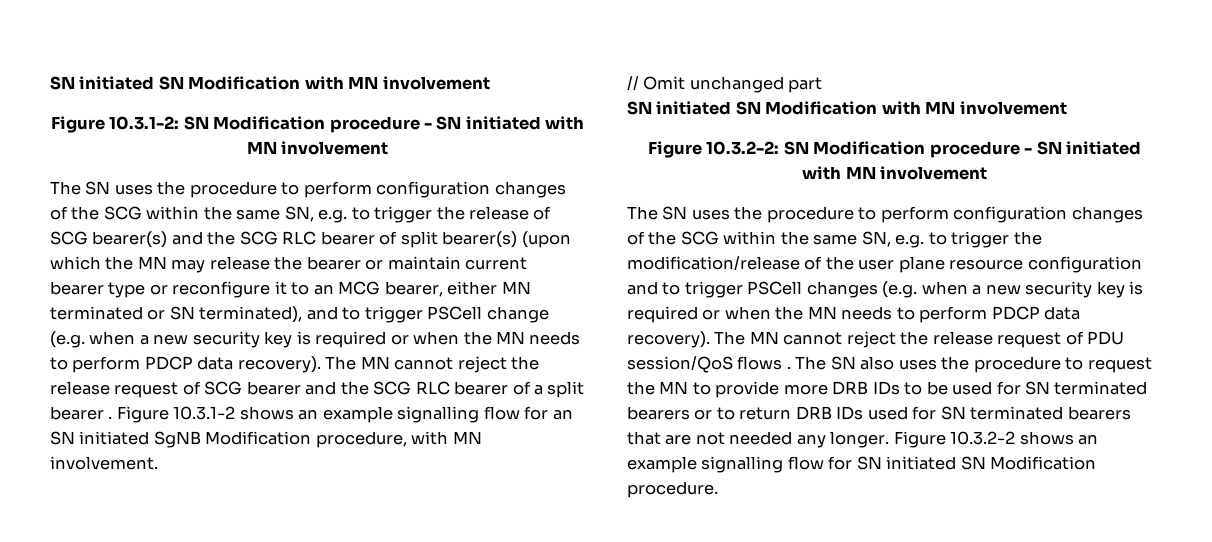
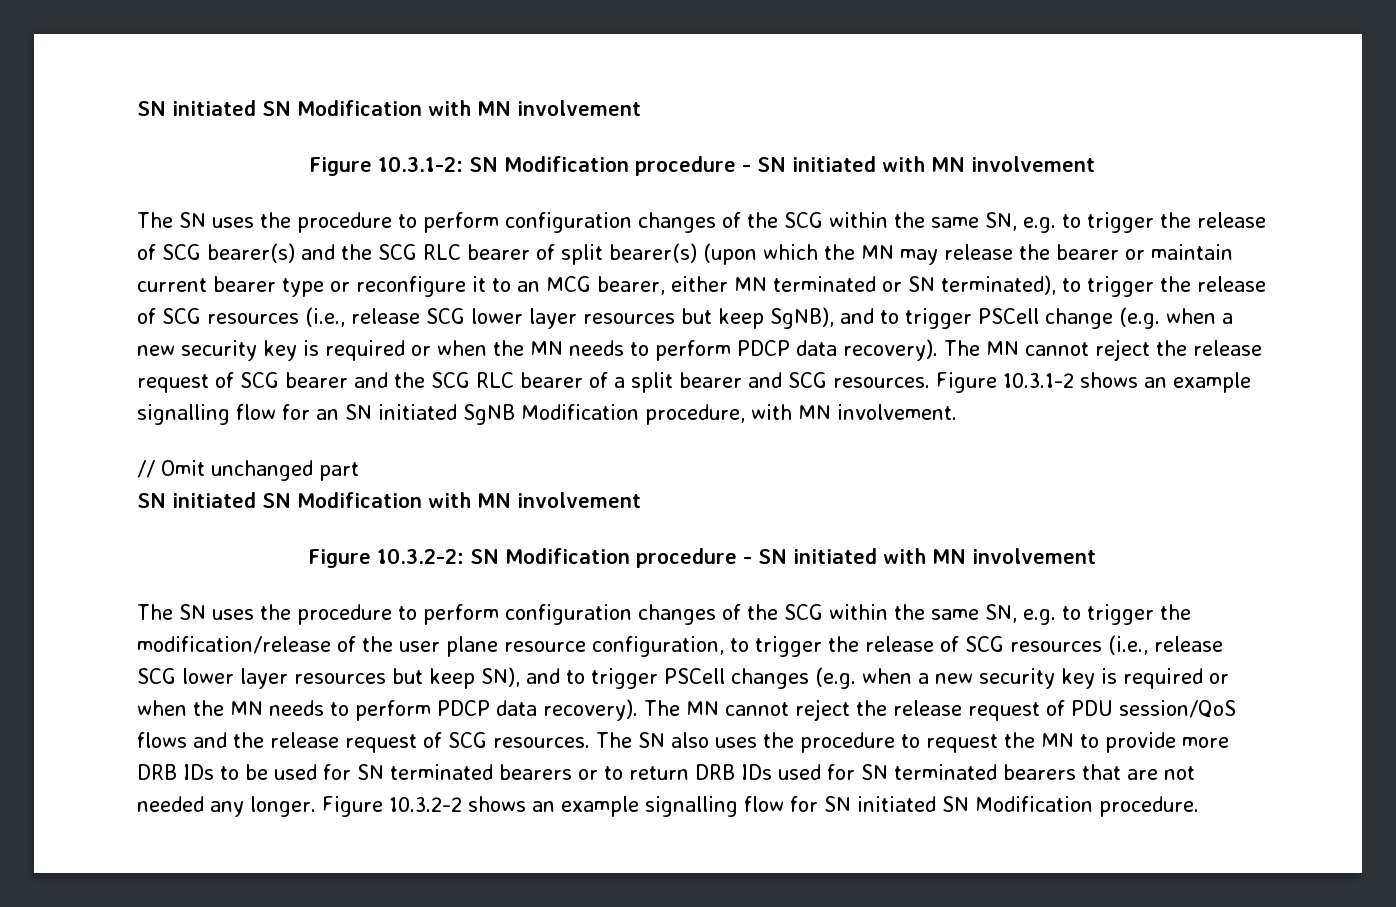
- The SN uses the procedure to perform configuration changes of the SCG within the same SN, e.g. to trigger the release of SCG bearer(s) and the SCG RLC bearer of split bearer(s) (upon which the MN may release the bearer or maintain current bearer type or reconfigure it to an MCG bearer, either MN terminated or SN terminated), and to trigger PSCell change (e.g. when a new security key is required or when the MN needs to perform PDCP data recovery).
+ The SN uses the procedure to perform configuration changes of the SCG within the same SN, e.g. to trigger the release of SCG bearer(s) and the SCG RLC bearer of split bearer(s) (upon which the MN may release the bearer or maintain current bearer type or reconfigure it to an MCG bearer, either MN terminated or SN terminated), to trigger the release of SCG resources (i.e., release SCG lower layer resources but keep SgNB), and to trigger PSCell change (e.g. when a new security key is required or when the MN needs to perform PDCP data recovery).
- The MN cannot reject the release request of SCG bearer and the SCG RLC bearer of a split bearer .
+ The MN cannot reject the release request of SCG bearer and the SCG RLC bearer of a split bearer and SCG resources.
- The SN uses the procedure to perform configuration changes of the SCG within the same SN, e.g. to trigger the modification/release of the user plane resource configuration and to trigger PSCell changes (e.g. when a new security key is required or when the MN needs to perform PDCP data recovery).
+ The SN uses the procedure to perform configuration changes of the SCG within the same SN, e.g. to trigger the modification/release of the user plane resource configuration, to trigger the release of SCG resources (i.e., release SCG lower layer resources but keep SN), and to trigger PSCell changes (e.g. when a new security key is required or when the MN needs to perform PDCP data recovery).
- The MN cannot reject the release request of PDU session/QoS flows .
+ The MN cannot reject the release request of PDU session/QoS flows and the release request of SCG resources.

